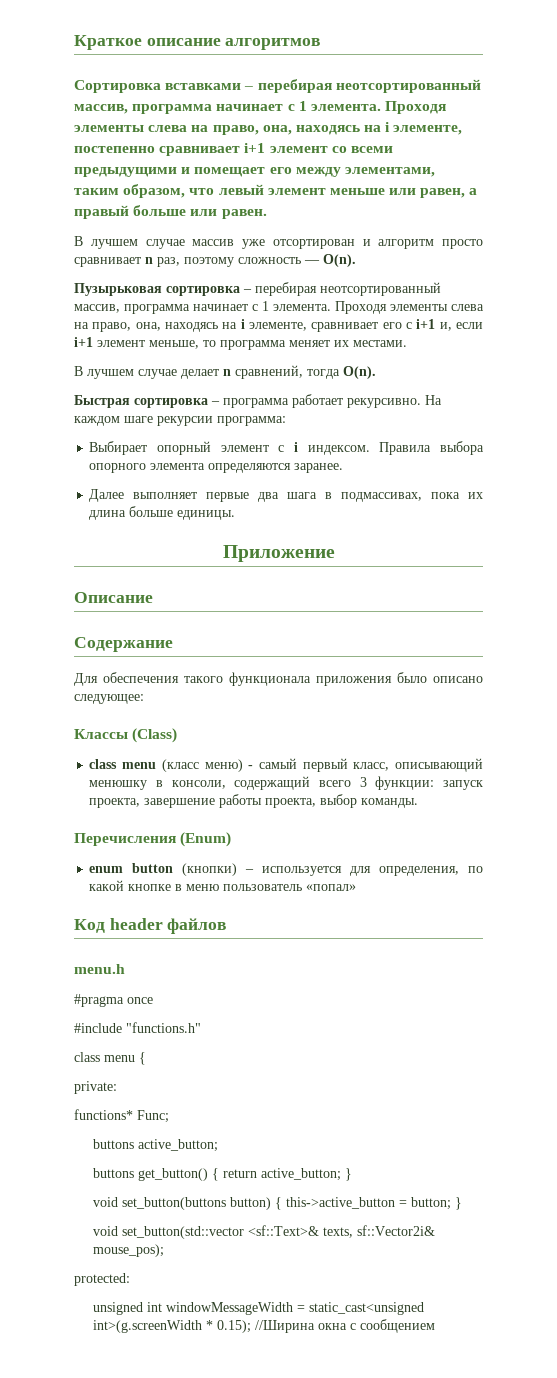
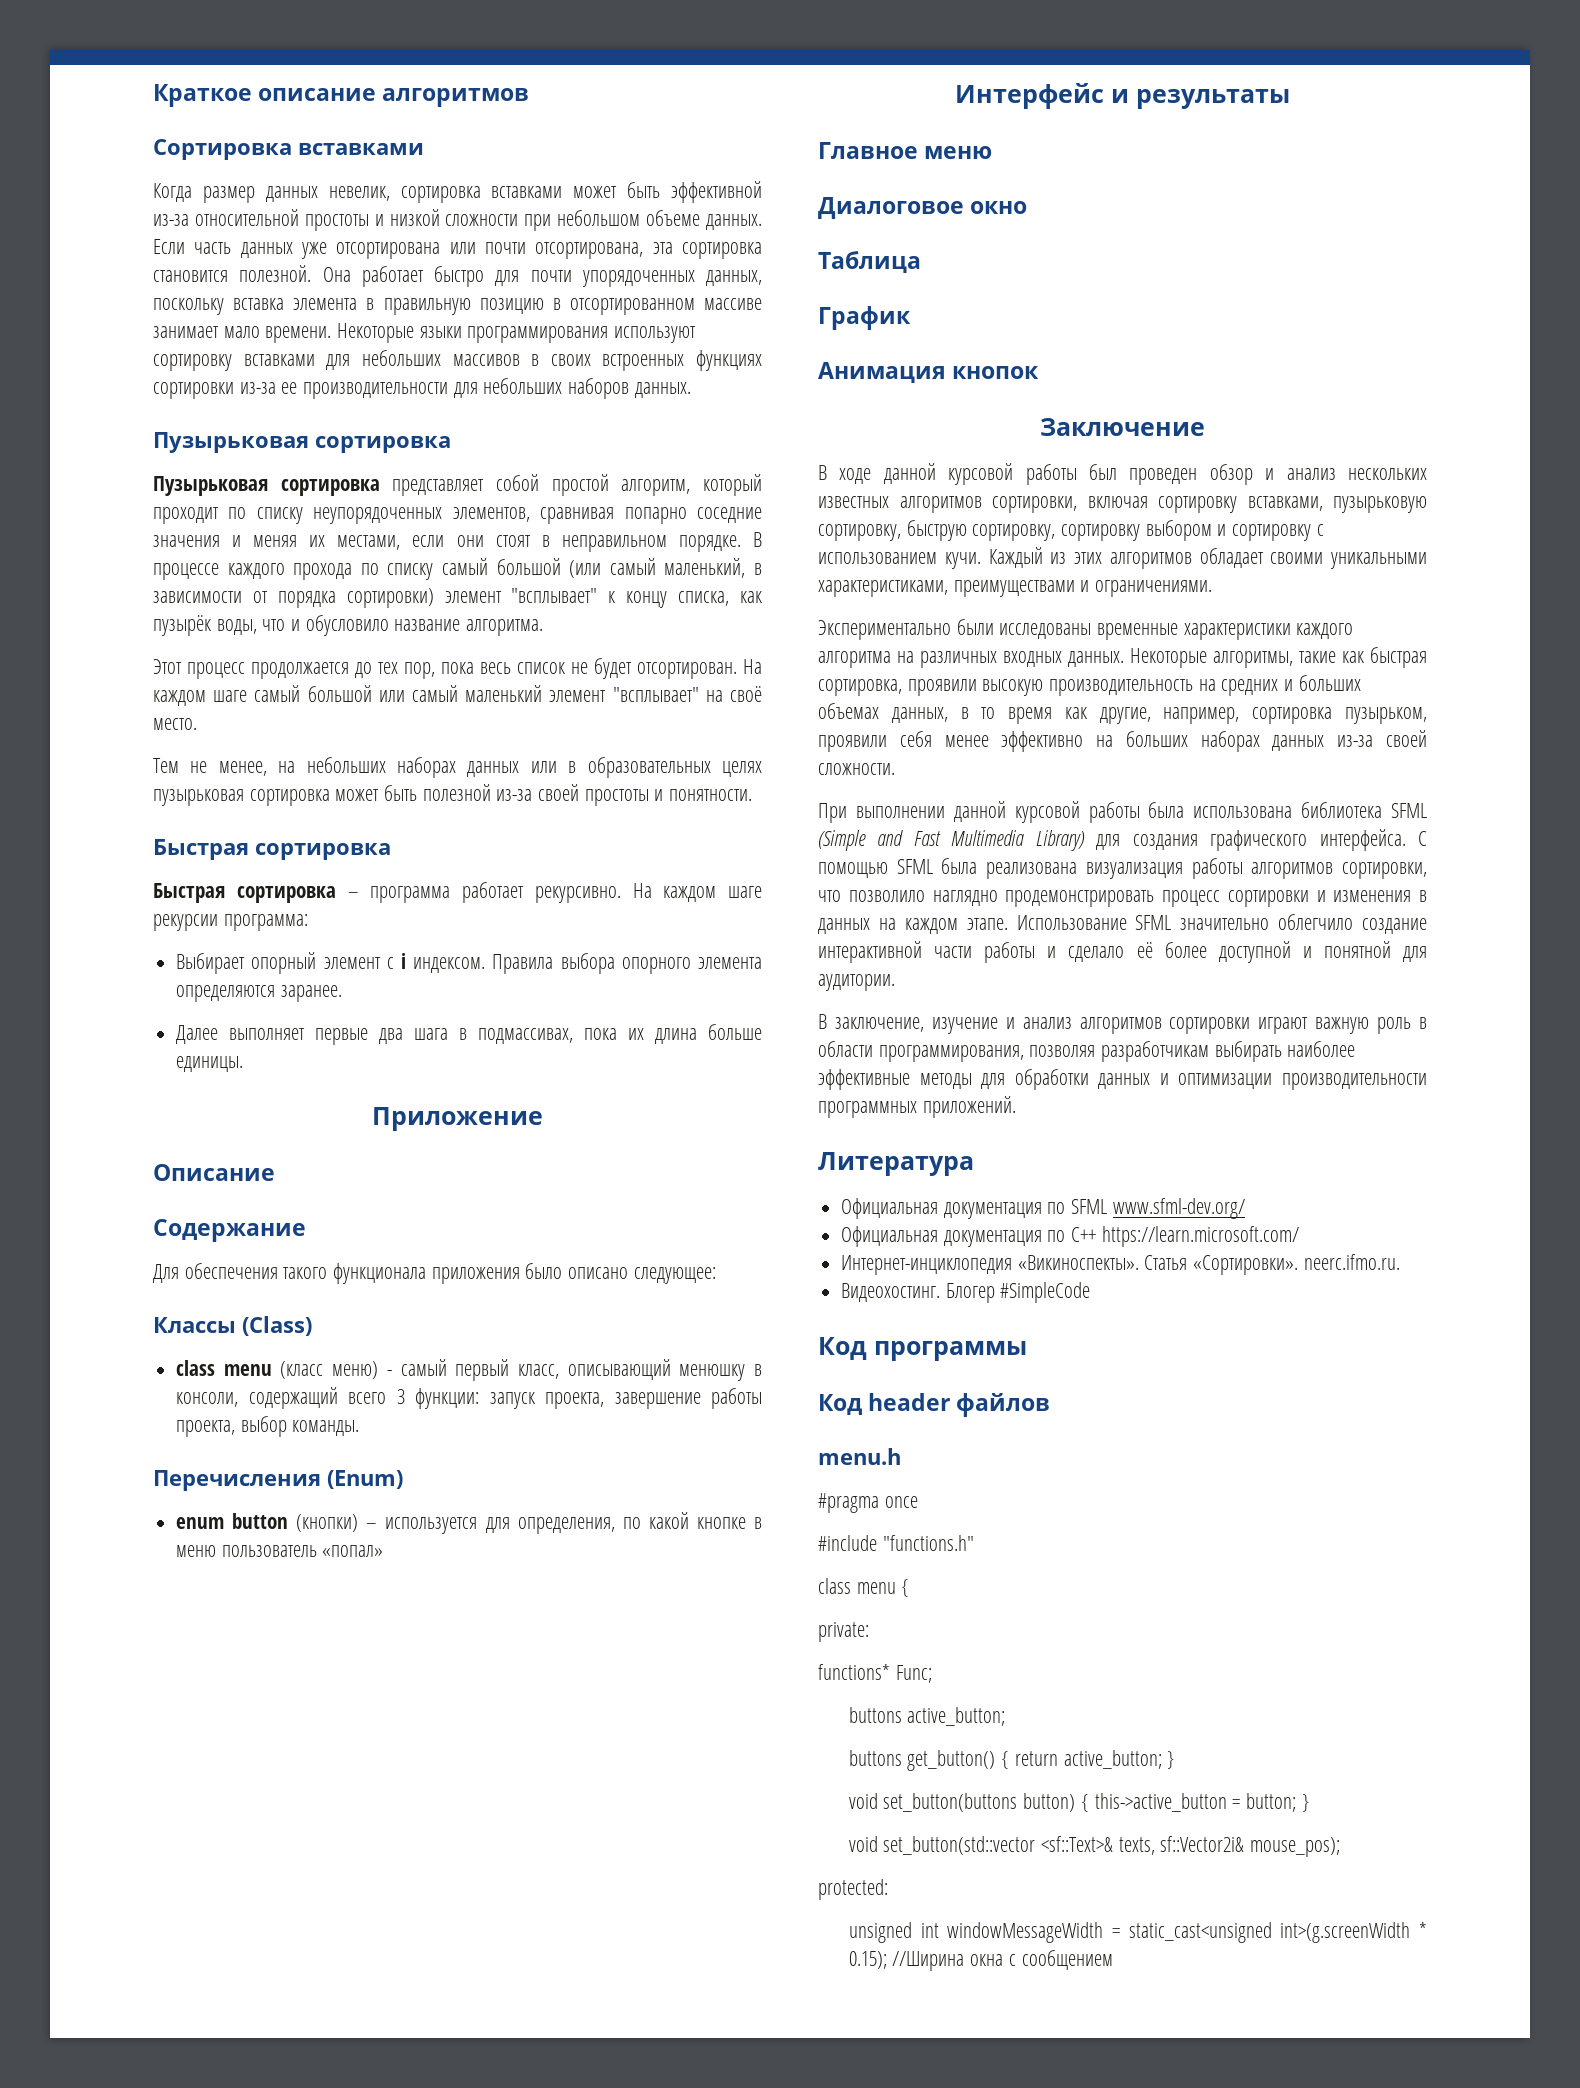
- Сортировка вставками – перебирая неотсортированный массив, программа начинает с 1 элемента. Проходя элементы слева на право, она, находясь на i элементе, постепенно сравнивает i+1 элемент со всеми предыдущими и помещает его между элементами, таким образом, что левый элемент меньше или равен, а правый больше или равен.
- В лучшем случае массив уже отсортирован и алгоритм просто сравнивает n раз, поэтому сложность — O(n).
- Пузырьковая сортировка – перебирая неотсортированный массив, программа начинает с 1 элемента. Проходя элементы слева на право, она, находясь на i элементе, сравнивает его с i+1 и, если i+1 элемент меньше, то программа меняет их местами.
- В лучшем случае делает n сравнений, тогда O(n).
+ Сортировка вставками
+ Когда размер данных невелик, сортировка вставками может быть эффективной из-за относительной простоты и низкой сложности при небольшом объеме данных. Если часть данных уже отсортирована или почти отсортирована, эта сортировка становится полезной. Она работает быстро для почти упорядоченных данных, поскольку вставка элемента в правильную позицию в отсортированном массиве занимает мало времени. Некоторые языки программирования используют сортировку вставками для небольших массивов в своих встроенных функциях сортировки из-за ее производительности для небольших наборов данных.
+ Пузырьковая сортировка
+ Пузырьковая сортировка представляет собой простой алгоритм, который проходит по списку неупорядоченных элементов, сравнивая попарно соседние значения и меняя их местами, если они стоят в неправильном порядке. В процессе каждого прохода по списку самый большой (или самый маленький, в зависимости от порядка сортировки) элемент "всплывает" к концу списка, как пузырёк воды, что и обусловило название алгоритма.
+ Этот процесс продолжается до тех пор, пока весь список не будет отсортирован. На каждом шаге самый большой или самый маленький элемент "всплывает" на своё место.
+ Тем не менее, на небольших наборах данных или в образовательных целях пузырьковая сортировка может быть полезной из-за своей простоты и понятности.
+ Быстрая сортировка
+ Интерфейс и результаты
+ Главное меню
+ Диалоговое окно
+ Таблица
+ График
+ Анимация кнопок
+ Заключение
+ В ходе данной курсовой работы был проведен обзор и анализ нескольких известных алгоритмов сортировки, включая сортировку вставками, пузырьковую сортировку, быструю сортировку, сортировку выбором и сортировку с использованием кучи. Каждый из этих алгоритмов обладает своими уникальными характеристиками, преимуществами и ограничениями.
+ Экспериментально были исследованы временные характеристики каждого алгоритма на различных входных данных. Некоторые алгоритмы, такие как быстрая сортировка, проявили высокую производительность на средних и больших объемах данных, в то время как другие, например, сортировка пузырьком, проявили себя менее эффективно на больших наборах данных из-за своей сложности.
+ При выполнении данной курсовой работы была использована библиотека SFML (Simple and Fast Multimedia Library) для создания графического интерфейса. С помощью SFML была реализована визуализация работы алгоритмов сортировки, что позволило наглядно продемонстрировать процесс сортировки и изменения в данных на каждом этапе. Использование SFML значительно облегчило создание интерактивной части работы и сделало её более доступной и понятной для аудитории.
+ В заключение, изучение и анализ алгоритмов сортировки играют важную роль в области программирования, позволяя разработчикам выбирать наиболее эффективные методы для обработки данных и оптимизации производительности программных приложений.
+ Литература
+ Официальная документация по SFML www.sfml-dev.org/
+ Официальная документация по C++ https://learn.microsoft.com/
+ Интернет-инциклопедия «Викиноспекты». Статья «Сортировки». neerc.ifmo.ru.
+ Видеохостинг. Блогер #SimpleCode
+ Код программы

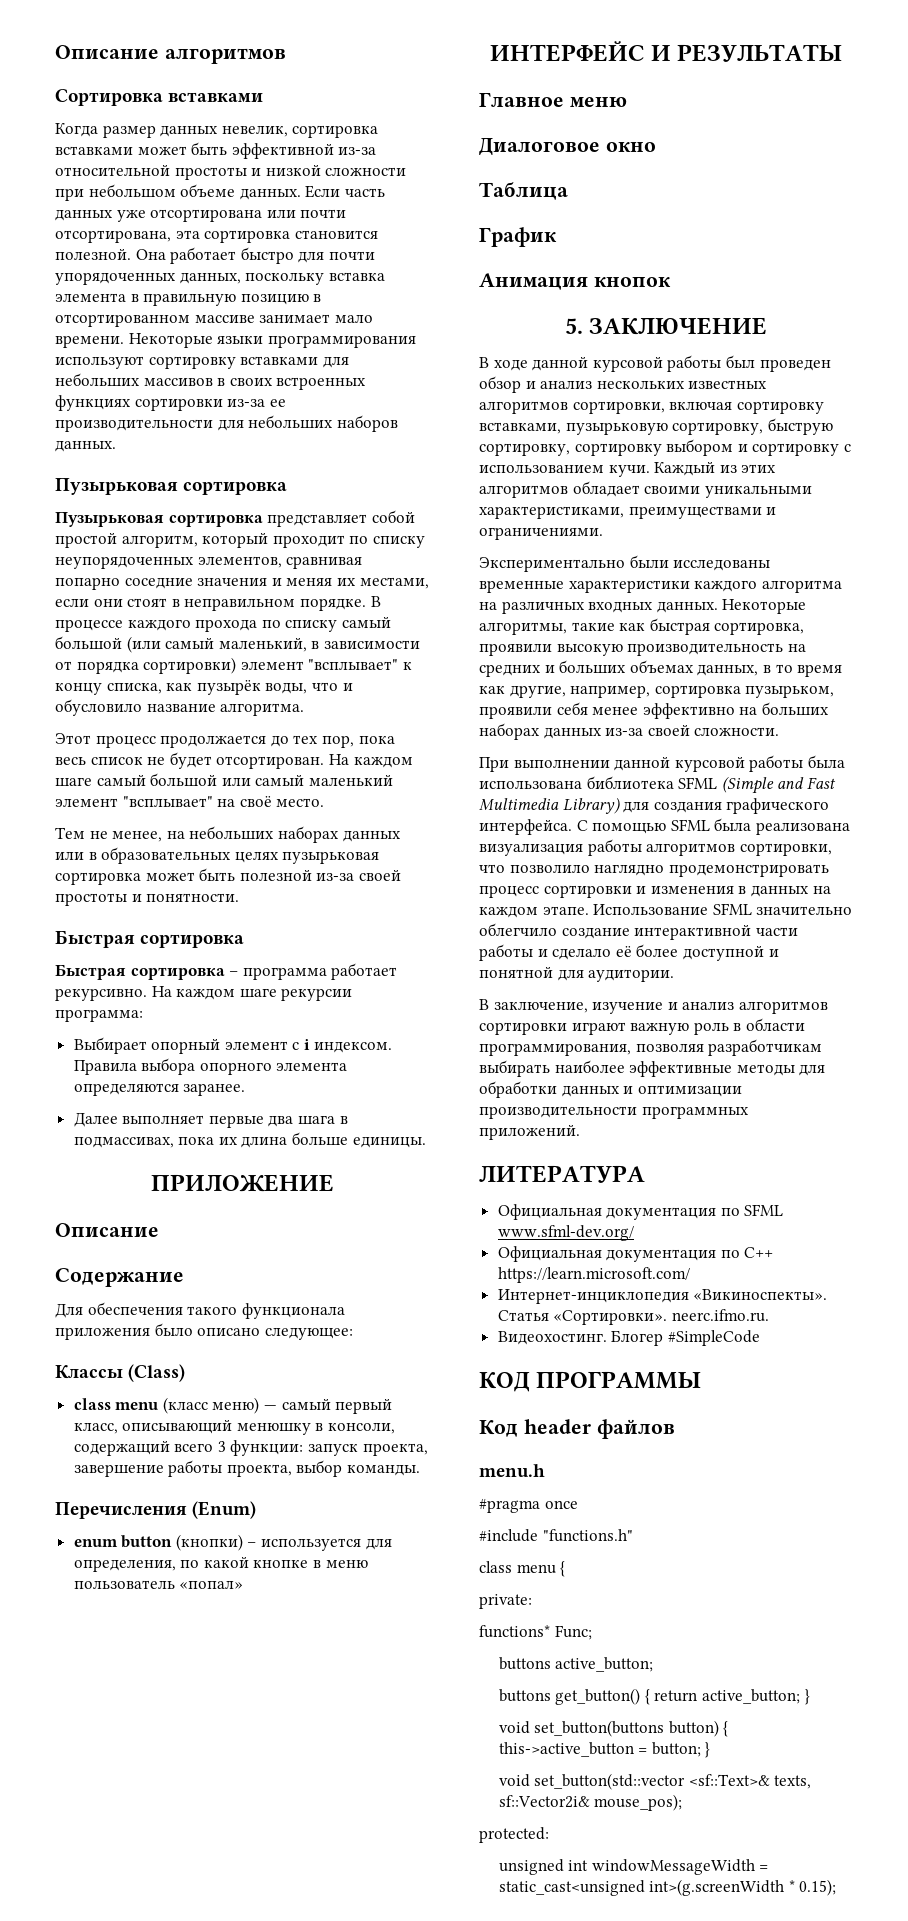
- Краткое описание алгоритмов
+ Описание алгоритмов
- Приложение
+ ПРИЛОЖЕНИЕ
- class menu (класс меню) - самый первый класс, описывающий менюшку в консоли, содержащий всего 3 функции: запуск проекта, завершение работы проекта, выбор команды.
+ class menu (класс меню) — самый первый класс, описывающий менюшку в консоли, содержащий всего 3 функции: запуск проекта, завершение работы проекта, выбор команды.
- Интерфейс и результаты
+ ИНТЕРФЕЙС И РЕЗУЛЬТАТЫ
- Заключение
+ 5. ЗАКЛЮЧЕНИЕ
- Литература
+ ЛИТЕРАТУРА
- Код программы
+ КОД ПРОГРАММЫ
- unsigned int windowMessageWidth = static_cast<unsigned int>(g.screenWidth * 0.15); //Ширина окна с сообщением
+ unsigned int windowMessageWidth = static_cast<unsigned int>(g.screenWidth * 0.15);

